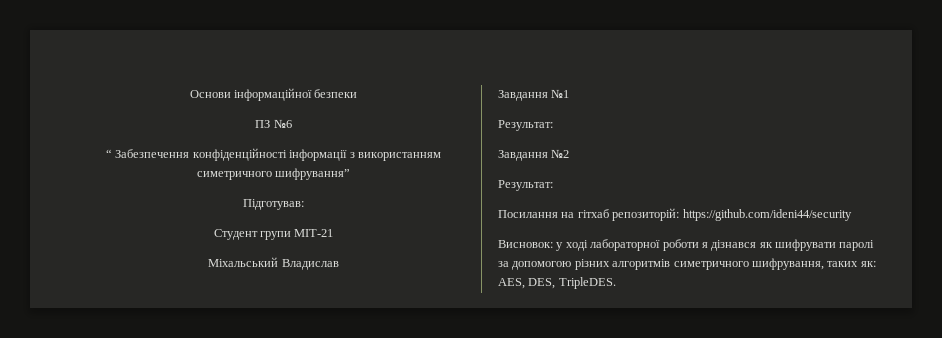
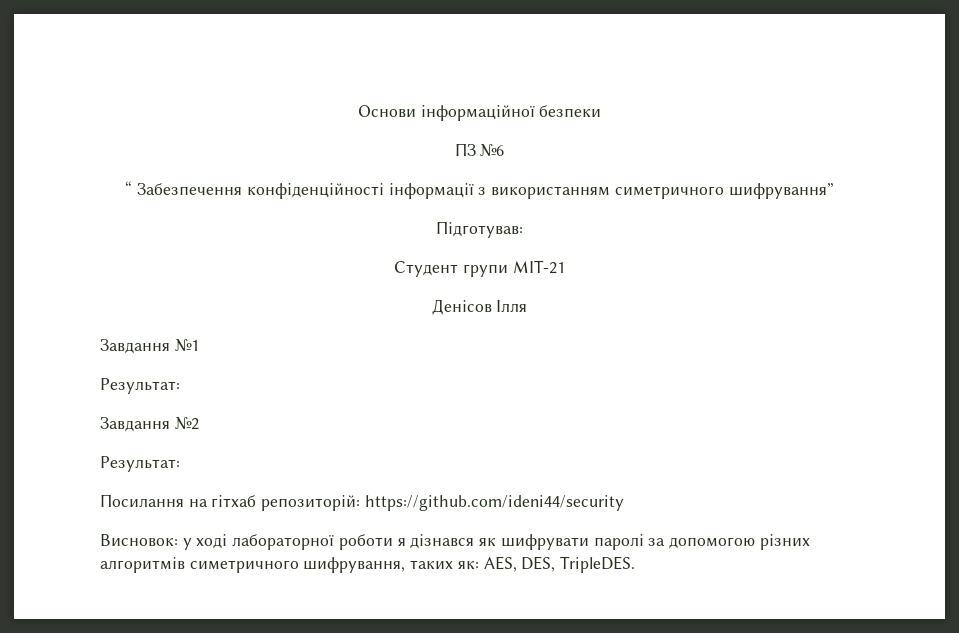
- Міхальський Владислав
+ Денісов Ілля

